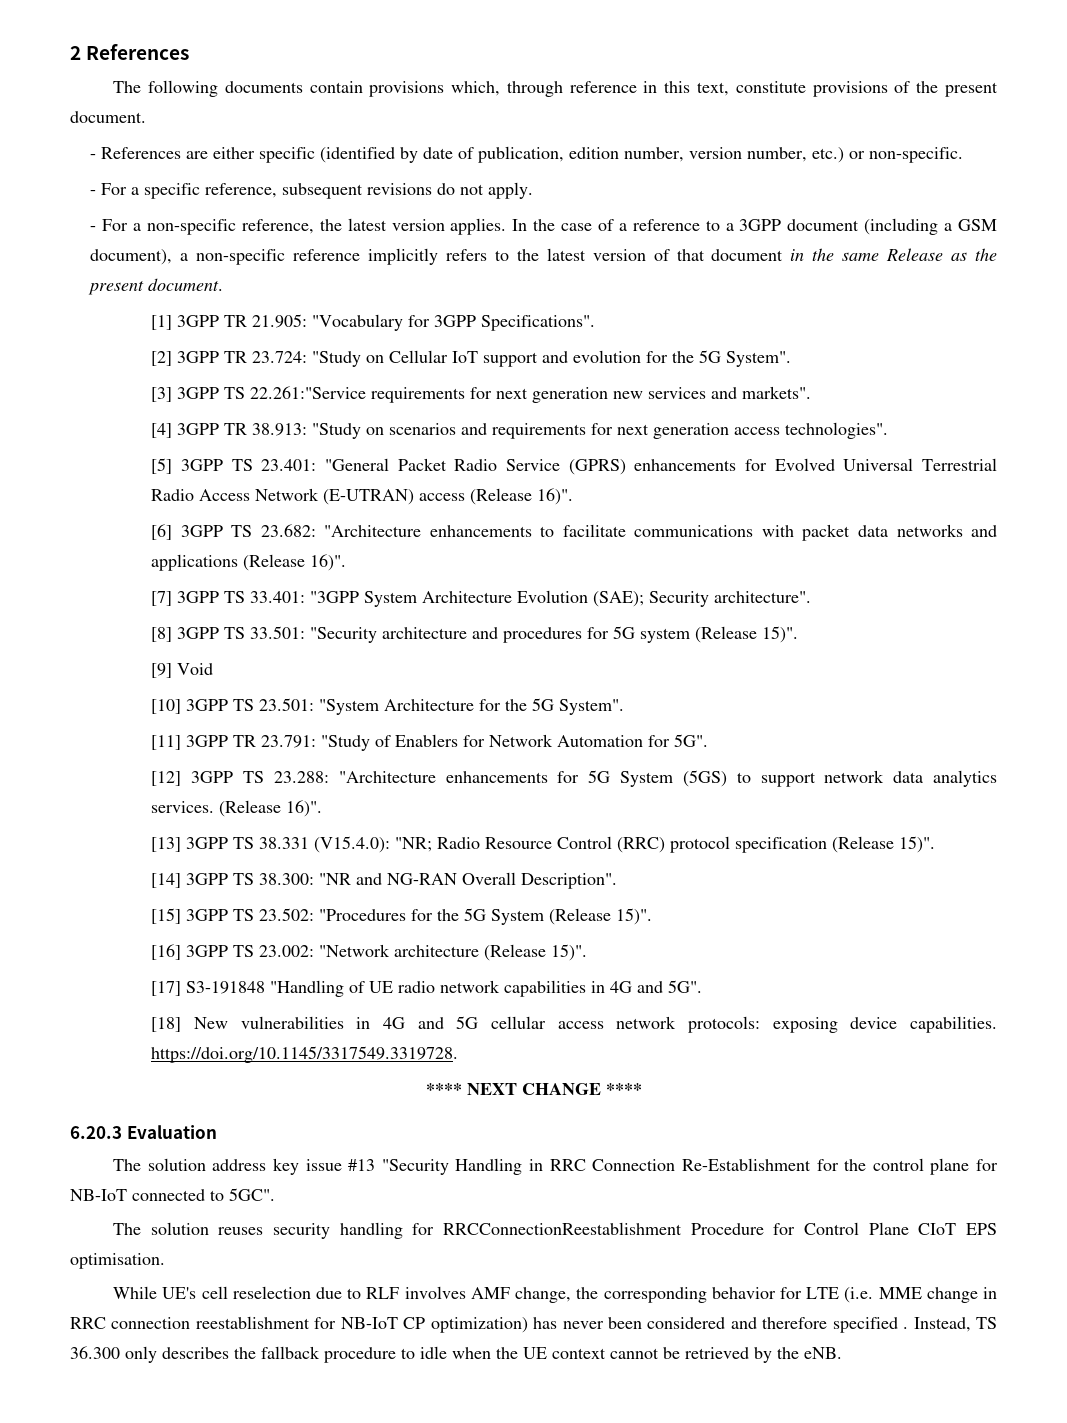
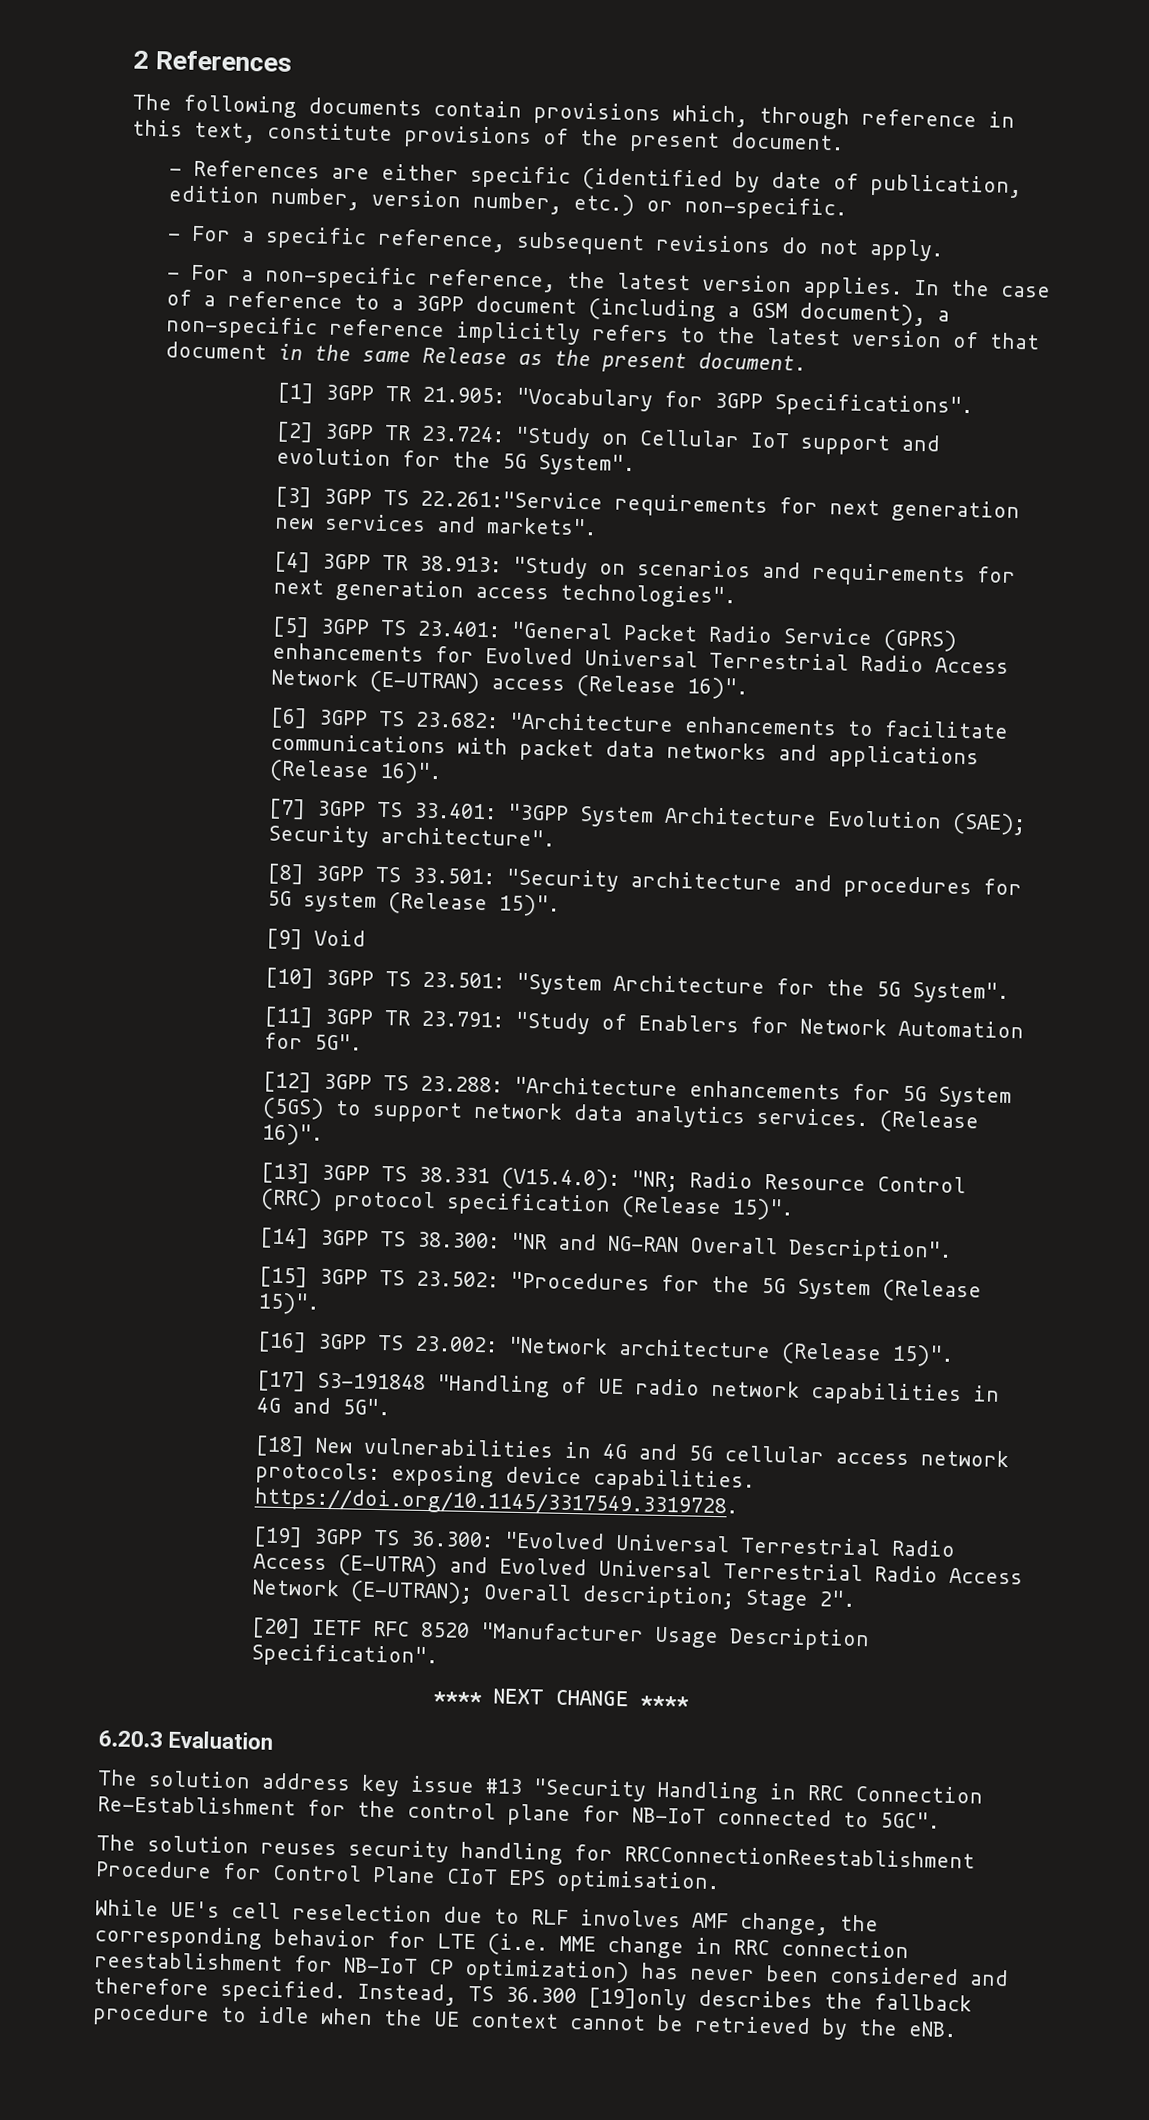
+ [19] 3GPP TS 36.300: "Evolved Universal Terrestrial Radio Access (E-UTRA) and Evolved Universal Terrestrial Radio Access Network (E-UTRAN); Overall description; Stage 2".
+ [20] IETF RFC 8520 "Manufacturer Usage Description Specification".
- While UE's cell reselection due to RLF involves AMF change, the corresponding behavior for LTE (i.e. MME change in RRC connection reestablishment for NB-IoT CP optimization) has never been considered and therefore specified .
+ While UE's cell reselection due to RLF involves AMF change, the corresponding behavior for LTE (i.e. MME change in RRC connection reestablishment for NB-IoT CP optimization) has never been considered and therefore specified.
- Instead, TS 36.300 only describes the fallback procedure to idle when the UE context cannot be retrieved by the eNB.
+ Instead, TS 36.300 [19]only describes the fallback procedure to idle when the UE context cannot be retrieved by the eNB.

